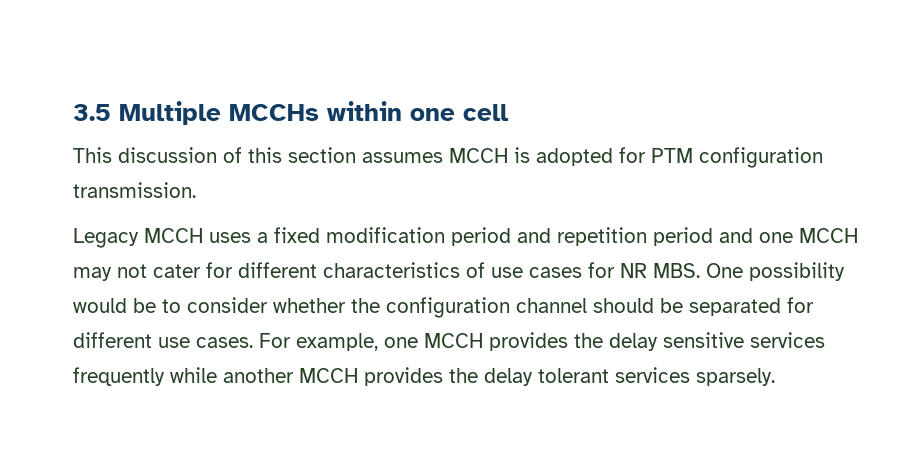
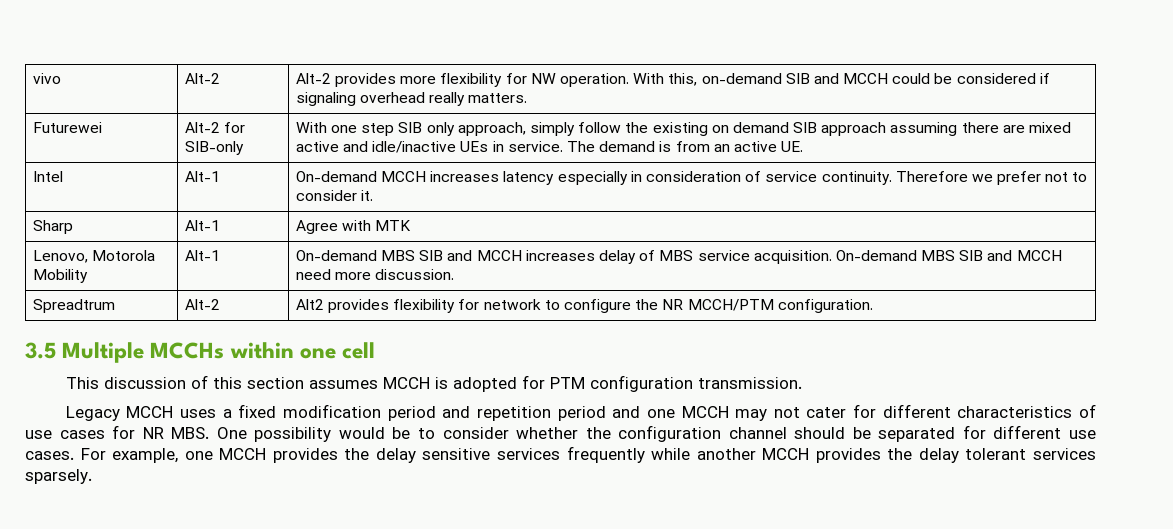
+ vivo | Alt-2 | Alt-2 provides more flexibility for NW operation. With this, on-demand SIB and MCCH could be considered if signaling overhead really matters.
+ Futurewei | Alt-2 for SIB-only | With one step SIB only approach, simply follow the existing on demand SIB approach assuming there are mixed active and idle/inactive UEs in service. The demand is from an active UE.
+ Intel | Alt-1 | On-demand MCCH increases latency especially in consideration of service continuity. Therefore we prefer not to consider it.
+ Sharp | Alt-1 | Agree with MTK
+ Lenovo, Motorola Mobility | Alt-1 | On-demand MBS SIB and MCCH increases delay of MBS service acquisition. On-demand MBS SIB and MCCH need more discussion.
+ Spreadtrum | Alt-2 | Alt2 provides flexibility for network to configure the NR MCCH/PTM configuration.

